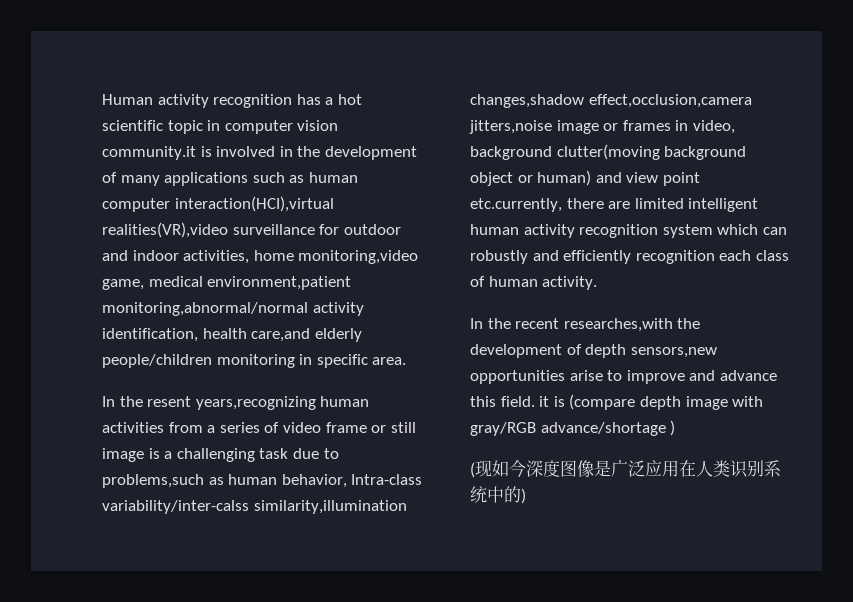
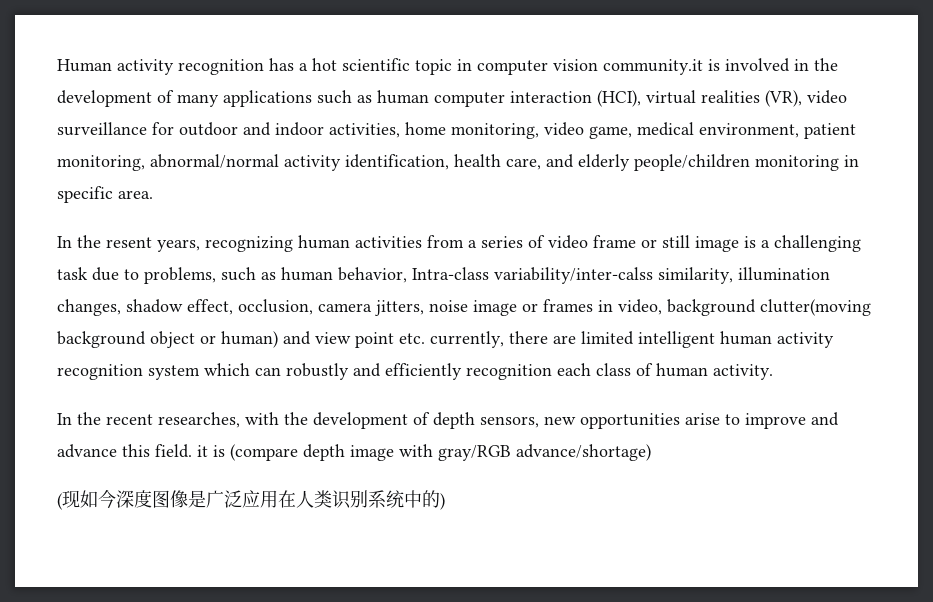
- Human activity recognition has a hot scientific topic in computer vision community.it is involved in the development of many applications such as human computer interaction(HCI),virtual realities(VR),video surveillance for outdoor and indoor activities, home monitoring,video game, medical environment,patient monitoring,abnormal/normal activity identification, health care,and elderly people/children monitoring in specific area.
+ Human activity recognition has a hot scientific topic in computer vision community.it is involved in the development of many applications such as human computer interaction (HCI), virtual realities (VR), video surveillance for outdoor and indoor activities, home monitoring, video game, medical environment, patient monitoring, abnormal/normal activity identification, health care, and elderly people/children monitoring in specific area.
- In the resent years,recognizing human activities from a series of video frame or still image is a challenging task due to problems,such as human behavior, Intra-class variability/inter-calss similarity,illumination changes,shadow effect,occlusion,camera jitters,noise image or frames in video, background clutter(moving background object or human) and view point etc.currently, there are limited intelligent human activity recognition system which can robustly and efficiently recognition each class of human activity.
+ In the resent years, recognizing human activities from a series of video frame or still image is a challenging task due to problems, such as human behavior, Intra-class variability/inter-calss similarity, illumination changes, shadow effect, occlusion, camera jitters, noise image or frames in video, background clutter(moving background object or human) and view point etc. currently, there are limited intelligent human activity recognition system which can robustly and efficiently recognition each class of human activity.
- In the recent researches,with the development of depth sensors,new opportunities arise to improve and advance this field. it is (compare depth image with gray/RGB advance/shortage )
+ In the recent researches, with the development of depth sensors, new opportunities arise to improve and advance this field. it is (compare depth image with gray/RGB advance/shortage)

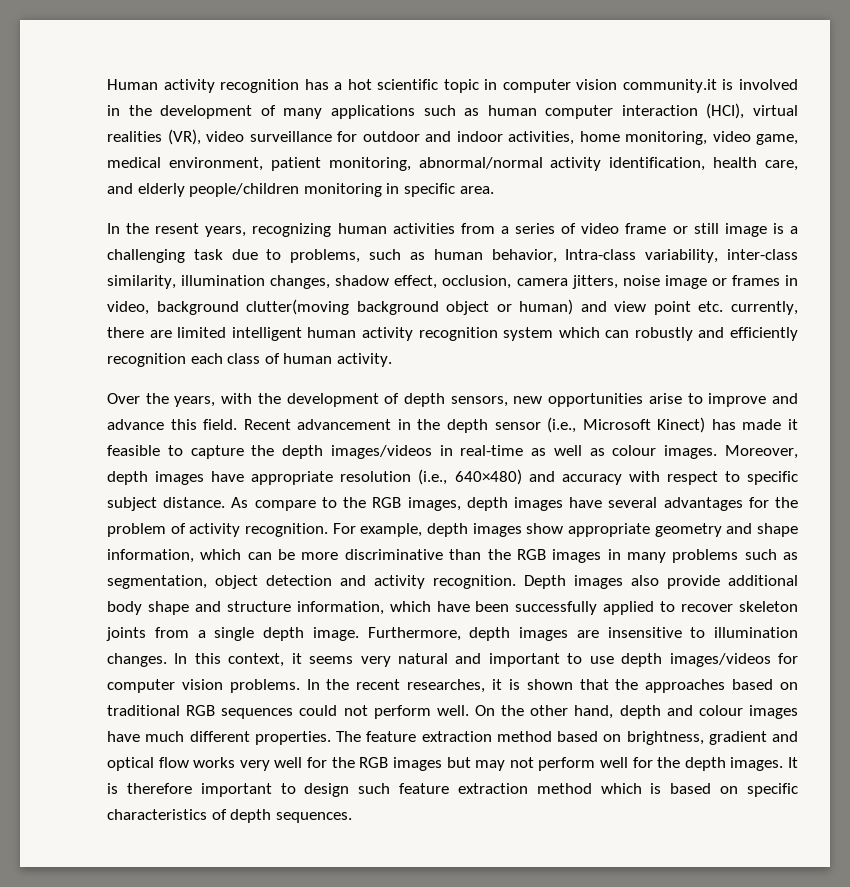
- In the resent years, recognizing human activities from a series of video frame or still image is a challenging task due to problems, such as human behavior, Intra-class variability/inter-calss similarity, illumination changes, shadow effect, occlusion, camera jitters, noise image or frames in video, background clutter(moving background object or human) and view point etc. currently, there are limited intelligent human activity recognition system which can robustly and efficiently recognition each class of human activity.
+ In the resent years, recognizing human activities from a series of video frame or still image is a challenging task due to problems, such as human behavior, Intra-class variability, inter-class similarity, illumination changes, shadow effect, occlusion, camera jitters, noise image or frames in video, background clutter(moving background object or human) and view point etc. currently, there are limited intelligent human activity recognition system which can robustly and efficiently recognition each class of human activity.
- In the recent researches, with the development of depth sensors, new opportunities arise to improve and advance this field. it is (compare depth image with gray/RGB advance/shortage)
- (现如今深度图像是广泛应用在人类识别系统中的)
+ Over the years, with the development of depth sensors, new opportunities arise to improve and advance this field. Recent advancement in the depth sensor (i.e., Microsoft Kinect) has made it feasible to capture the depth images/videos in real-time as well as colour images. Moreover, depth images have appropriate resolution (i.e., 640×480) and accuracy with respect to specific subject distance. As compare to the RGB images, depth images have several advantages for the problem of activity recognition. For example, depth images show appropriate geometry and shape information, which can be more discriminative than the RGB images in many problems such as segmentation, object detection and activity recognition. Depth images also provide additional body shape and structure information, which have been successfully applied to recover skeleton joints from a single depth image. Furthermore, depth images are insensitive to illumination changes. In this context, it seems very natural and important to use depth images/videos for computer vision problems. In the recent researches, it is shown that the approaches based on traditional RGB sequences could not perform well. On the other hand, depth and colour images have much different properties. The feature extraction method based on brightness, gradient and optical flow works very well for the RGB images but may not perform well for the depth images. It is therefore important to design such feature extraction method which is based on specific characteristics of depth sequences.

